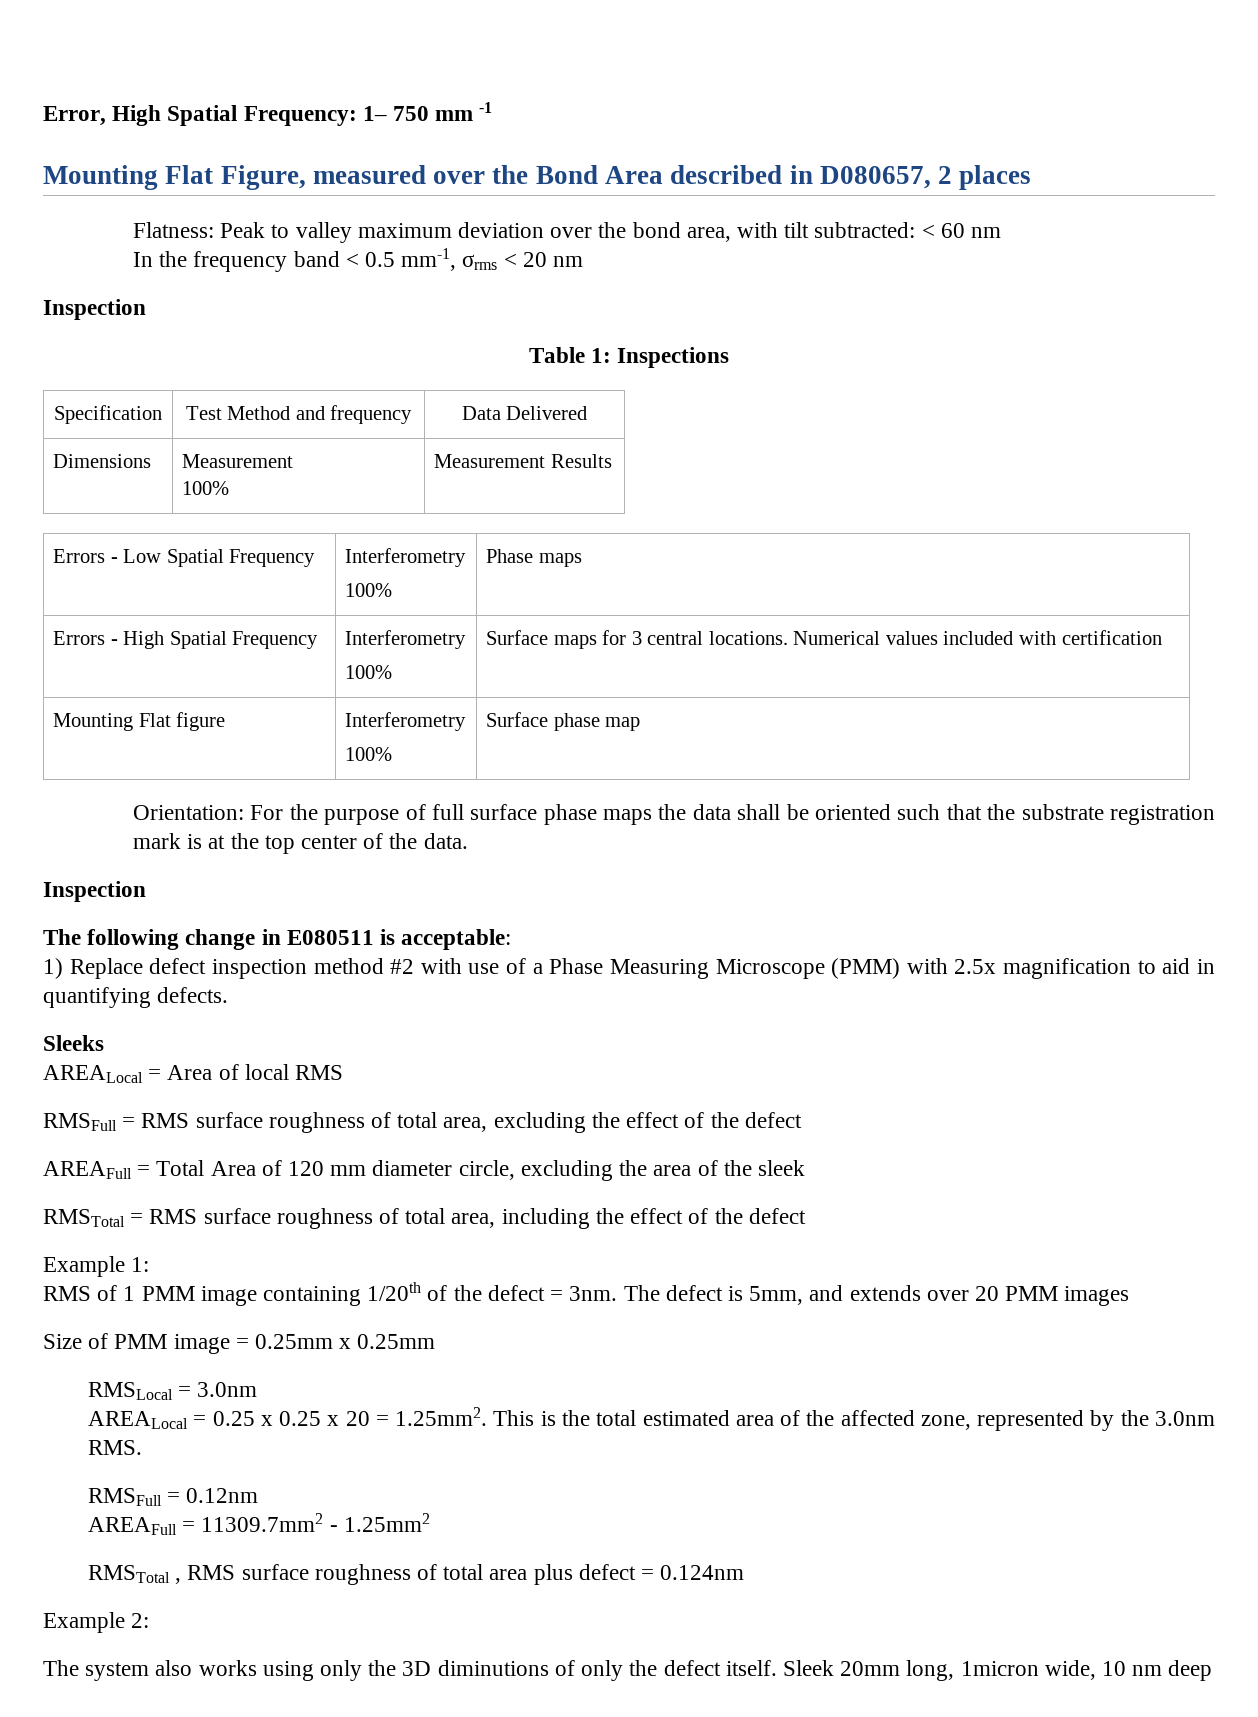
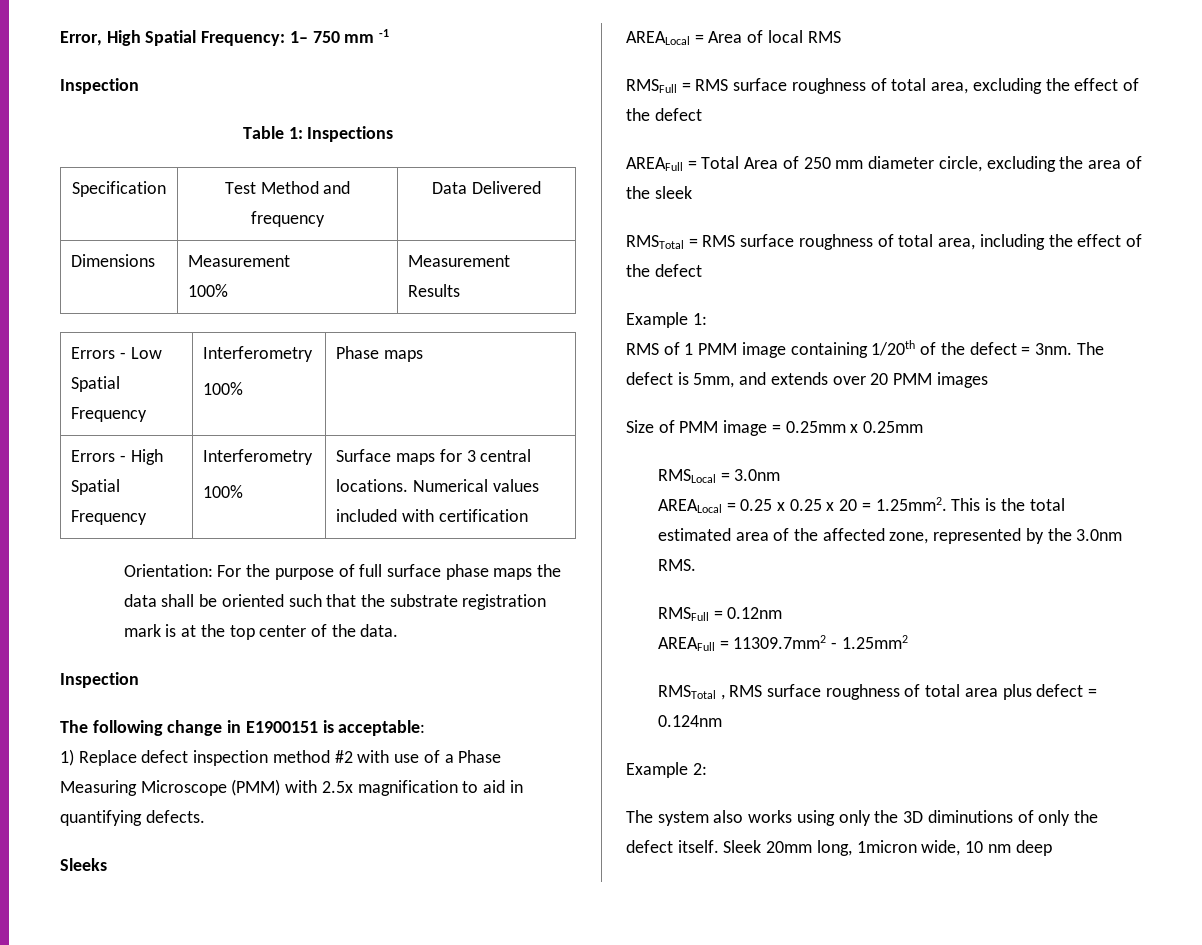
- Mounting Flat Figure, measured over the Bond Area described in D080657, 2 places
- Flatness: Peak to valley maximum deviation over the bond area, with tilt subtracted: < 60 nm
- In the frequency band < 0.5 mm-1, σrms < 20 nm
- Mounting Flat figure | Interferometry
- 100% | Surface phase map
- The following change in E080511 is acceptable:
+ The following change in E1900151 is acceptable:
- AREAFull = Total Area of 120 mm diameter circle, excluding the area of the sleek
+ AREAFull = Total Area of 250 mm diameter circle, excluding the area of the sleek

